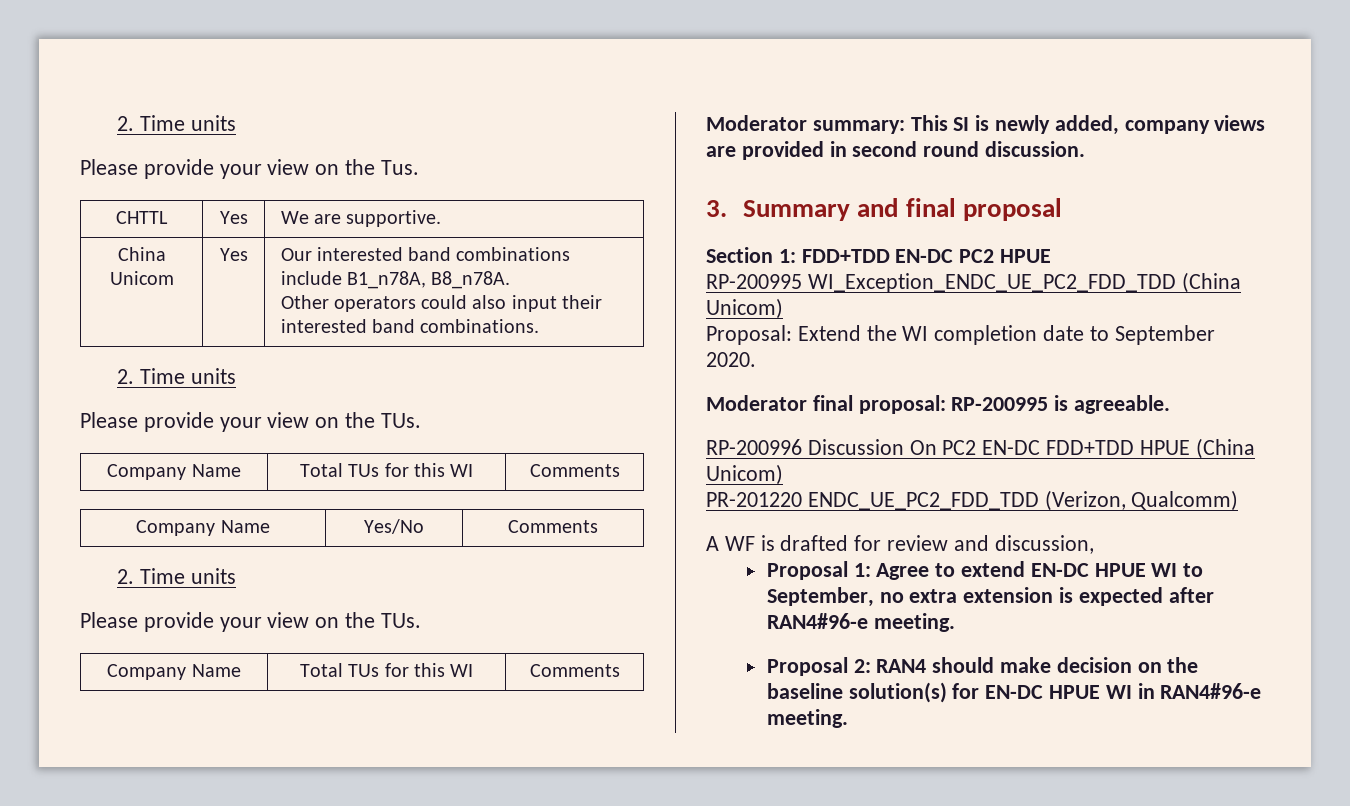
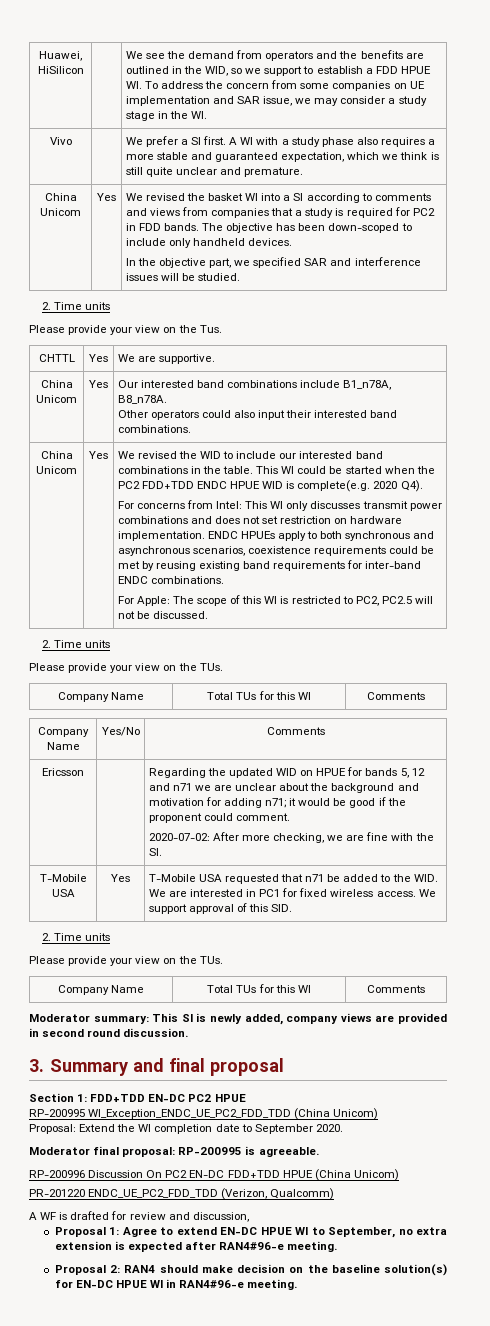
+ Huawei, HiSilicon | | We see the demand from operators and the benefits are outlined in the WID, so we support to establish a FDD HPUE WI. To address the concern from some companies on UE implementation and SAR issue, we may consider a study stage in the WI.
+ Vivo | | We prefer a SI first. A WI with a study phase also requires a more stable and guaranteed expectation, which we think is still quite unclear and premature.
+ China Unicom | Yes | We revised the basket WI into a SI according to comments and views from companies that a study is required for PC2 in FDD bands. The objective has been down-scoped to include only handheld devices.
+ In the objective part, we specified SAR and interference issues will be studied.
+ China Unicom | Yes | We revised the WID to include our interested band combinations in the table. This WI could be started when the PC2 FDD+TDD ENDC HPUE WID is complete(e.g. 2020 Q4).
+ For concerns from Intel: This WI only discusses transmit power combinations and does not set restriction on hardware implementation. ENDC HPUEs apply to both synchronous and asynchronous scenarios, coexistence requirements could be met by reusing existing band requirements for inter-band ENDC combinations.
+ For Apple: The scope of this WI is restricted to PC2, PC2.5 will not be discussed.
+ Ericsson | | Regarding the updated WID on HPUE for bands 5, 12 and n71 we are unclear about the background and motivation for adding n71; it would be good if the proponent could comment.
+ 2020-07-02: After more checking, we are fine with the SI.
+ T-Mobile USA | Yes | T-Mobile USA requested that n71 be added to the WID. We are interested in PC1 for fixed wireless access. We support approval of this SID.

